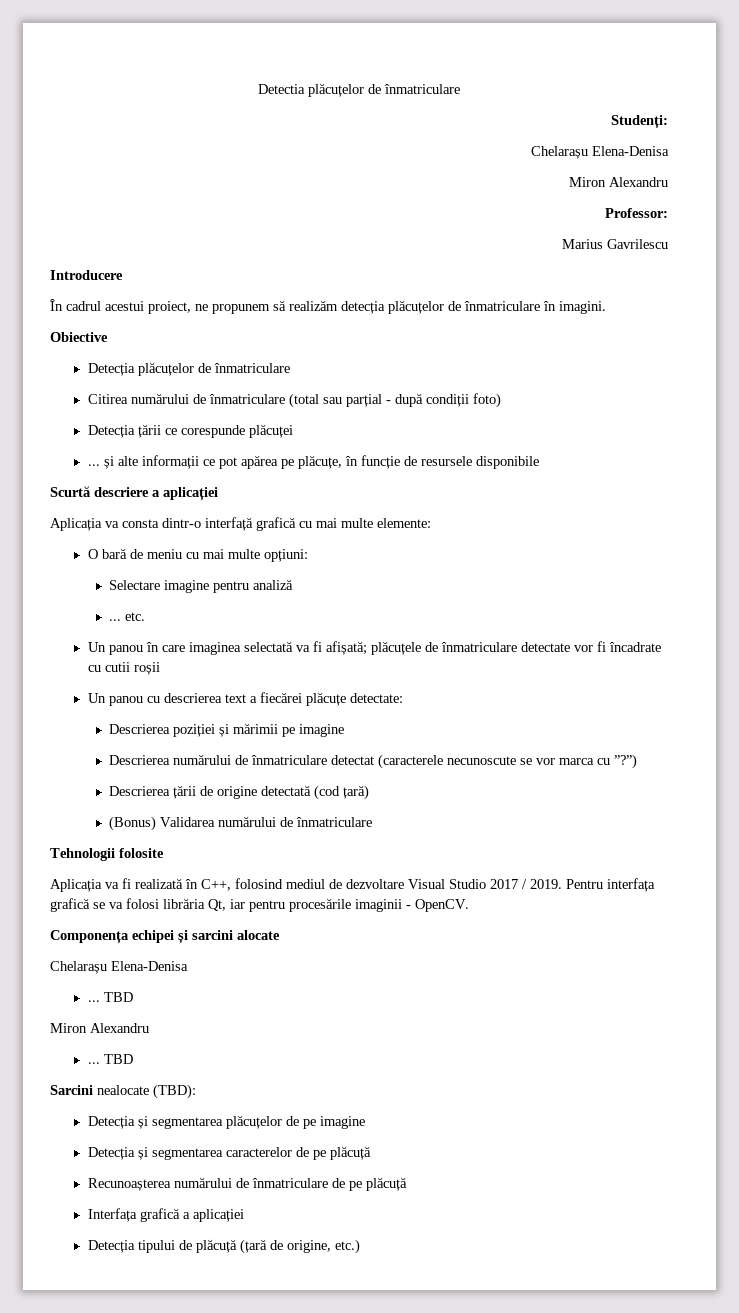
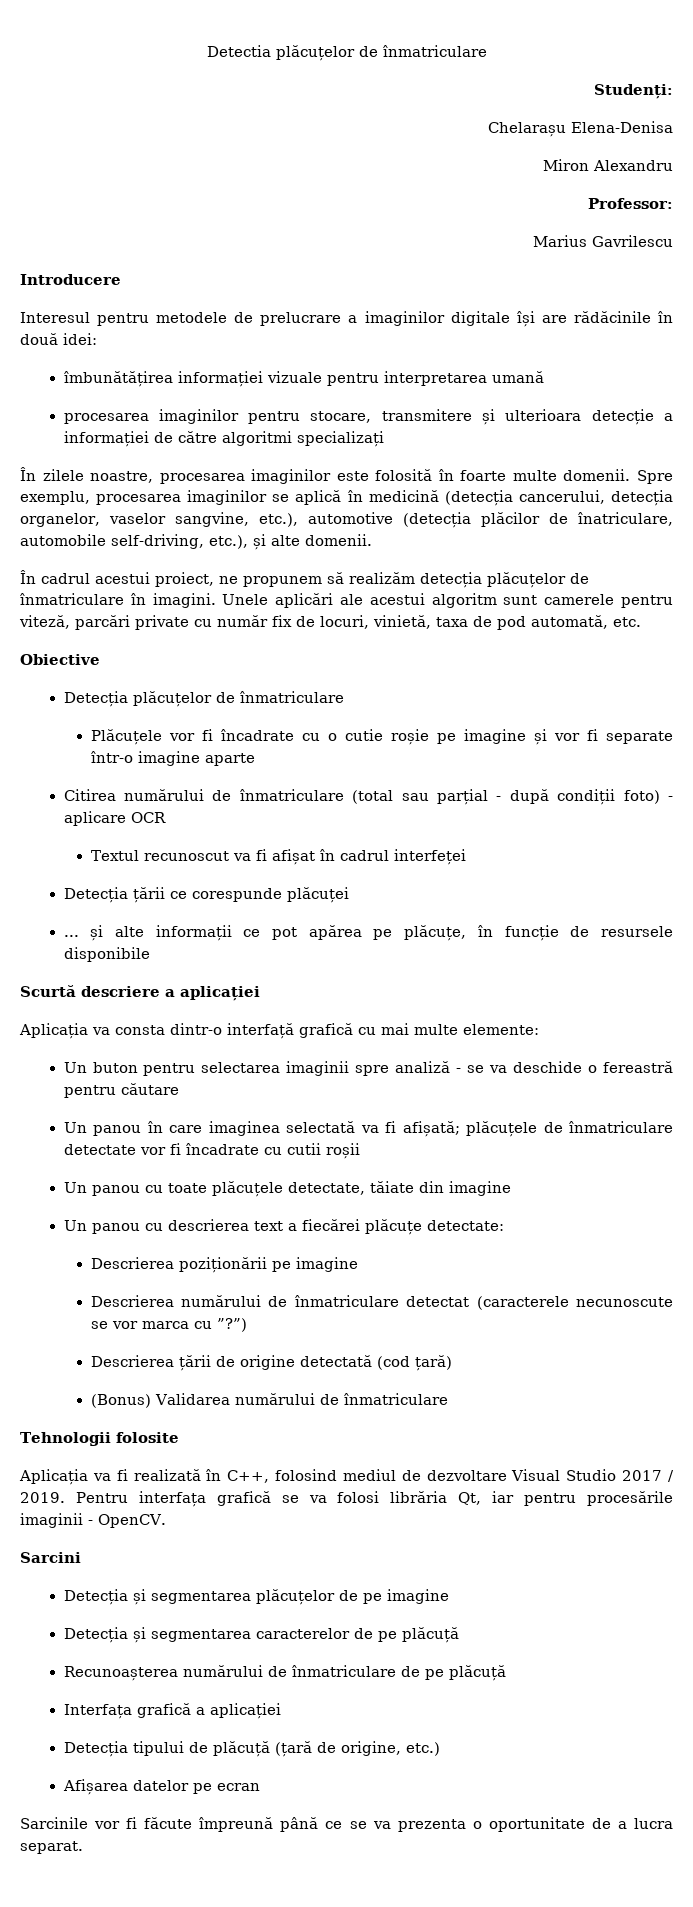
+ Interesul pentru metodele de prelucrare a imaginilor digitale își are rădăcinile în două idei:
+ îmbunătățirea informației vizuale pentru interpretarea umană
+ procesarea imaginilor pentru stocare, transmitere și ulterioara detecție a informației de către algoritmi specializați
+ În zilele noastre, procesarea imaginilor este folosită în foarte multe domenii. Spre exemplu, procesarea imaginilor se aplică în medicină (detecția cancerului, detecția organelor, vaselor sangvine, etc.), automotive (detecția plăcilor de înatriculare, automobile self-driving, etc.), și alte domenii.
+ Unele aplicări ale acestui algoritm sunt camerele pentru viteză, parcări private cu număr fix de locuri, vinietă, taxa de pod automată, etc.
+ Plăcuțele vor fi încadrate cu o cutie roșie pe imagine și vor fi separate într-o imagine aparte
- Citirea numărului de înmatriculare (total sau parțial - după condiții foto)
+ Citirea numărului de înmatriculare (total sau parțial - după condiții foto) - aplicare OCR
+ Textul recunoscut va fi afișat în cadrul interfeței
- O bară de meniu cu mai multe opțiuni:
- Selectare imagine pentru analiză
- ... etc.
+ Un buton pentru selectarea imaginii spre analiză - se va deschide o fereastră pentru căutare
+ Un panou cu toate plăcuțele detectate, tăiate din imagine
- Descrierea poziției și mărimii pe imagine
+ Descrierea poziționării pe imagine
- Componența echipei și sarcini alocate
- Chelarașu Elena-Denisa
- ... TBD
- Miron Alexandru
- ... TBD
- Sarcini nealocate (TBD):
+ Sarcini
+ Afișarea datelor pe ecran
+ Sarcinile vor fi făcute împreună până ce se va prezenta o oportunitate de a lucra separat.

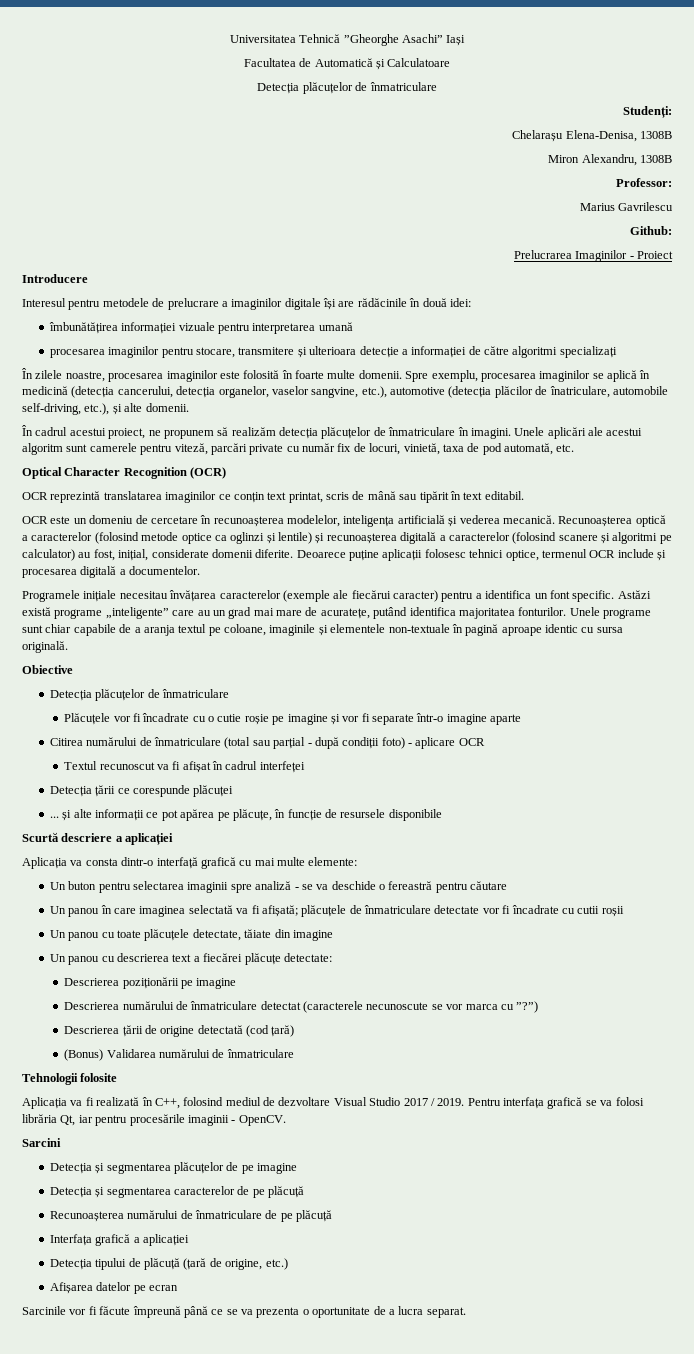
- Detectia plăcuțelor de înmatriculare
+ Universitatea Tehnică ”Gheorghe Asachi” Iași
+ Facultatea de Automatică și Calculatoare
+ Detecția plăcuțelor de înmatriculare
- Chelarașu Elena-Denisa
+ Chelarașu Elena-Denisa, 1308B
- Miron Alexandru
+ Miron Alexandru, 1308B
+ Github:
+ Prelucrarea Imaginilor - Proiect
+ Optical Character Recognition (OCR)
+ OCR reprezintă translatarea imaginilor ce conțin text printat, scris de mână sau tipărit în text editabil.
+ OCR este un domeniu de cercetare în recunoașterea modelelor, inteligența artificială și vederea mecanică. Recunoașterea optică a caracterelor (folosind metode optice ca oglinzi și lentile) și recunoașterea digitală a caracterelor (folosind scanere și algoritmi pe calculator) au fost, inițial, considerate domenii diferite. Deoarece puține aplicații folosesc tehnici optice, termenul OCR include și procesarea digitală a documentelor.
+ Programele inițiale necesitau învățarea caracterelor (exemple ale fiecărui caracter) pentru a identifica un font specific. Astăzi există programe „inteligente” care au un grad mai mare de acuratețe, putând identifica majoritatea fonturilor. Unele programe sunt chiar capabile de a aranja textul pe coloane, imaginile și elementele non-textuale în pagină aproape identic cu sursa originală.

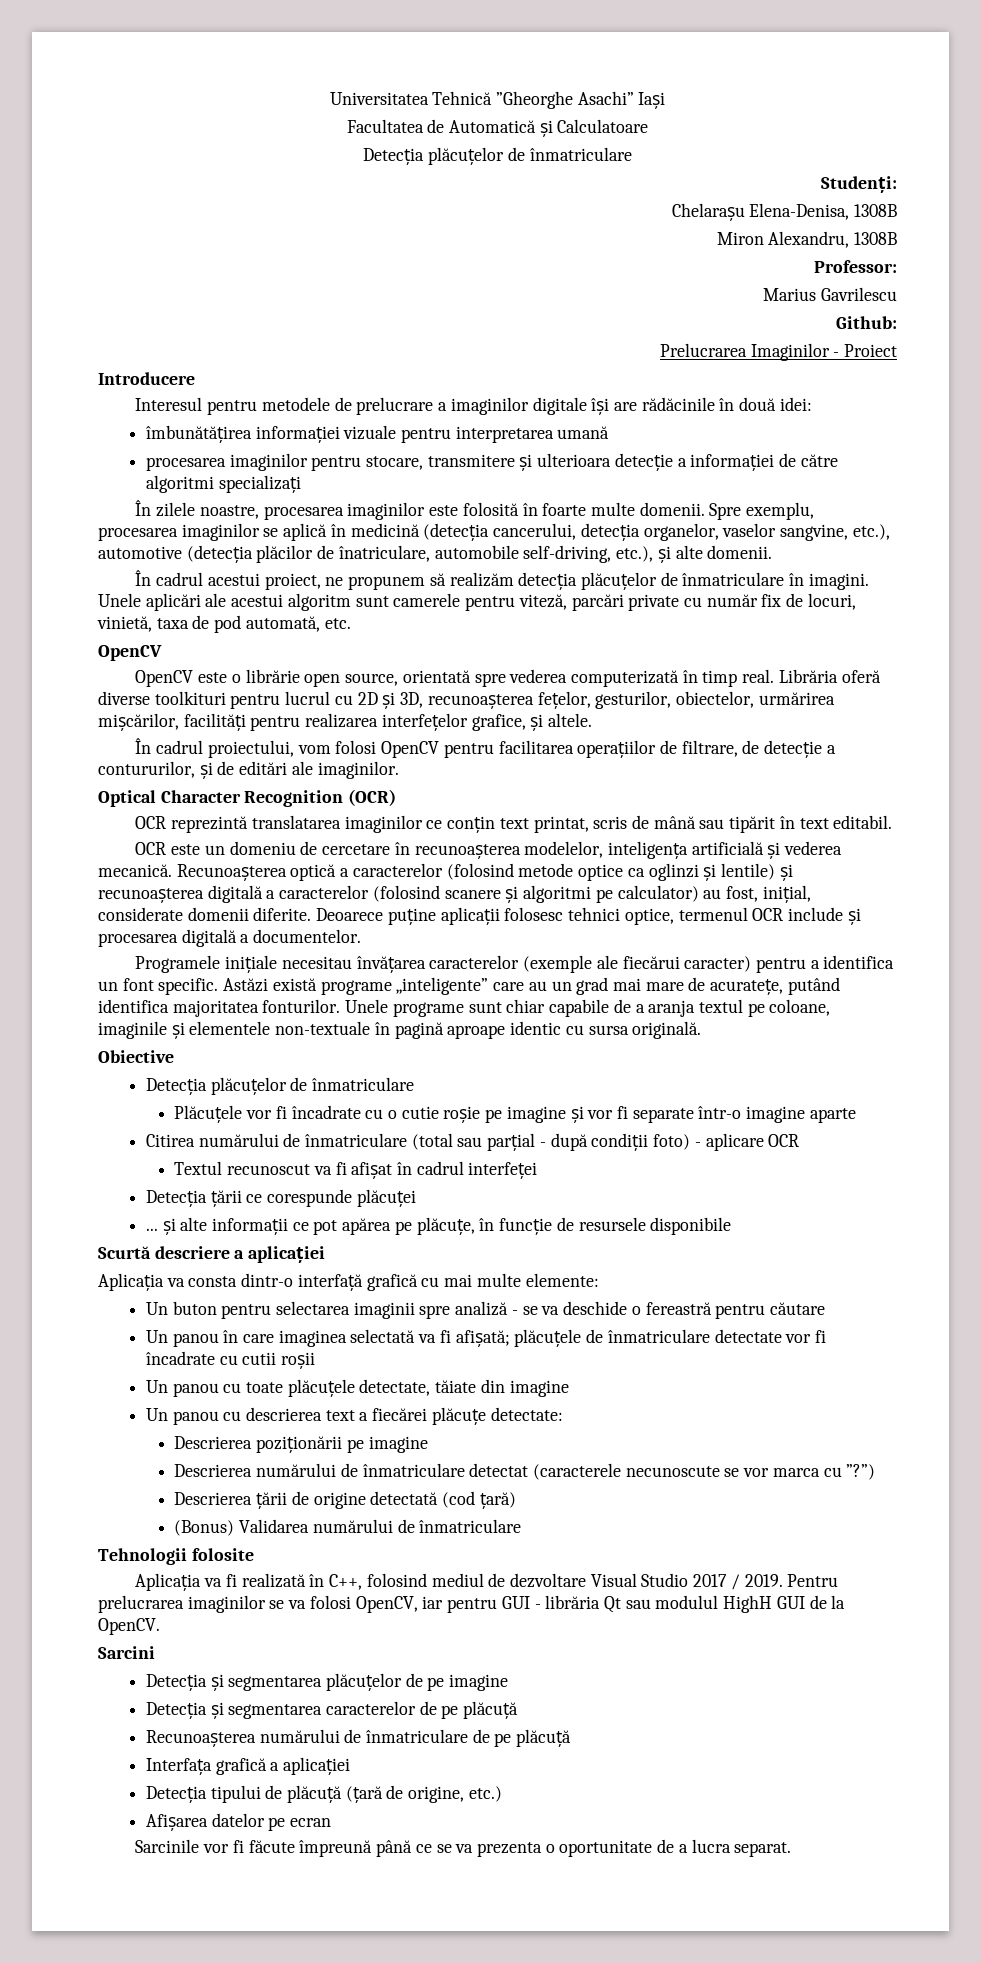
  Unele aplicări ale acestui algoritm sunt camerele pentru viteză, parcări private cu număr fix de locuri, vinietă, taxa de pod automată, etc.
+ OpenCV
+ OpenCV este o librărie open source, orientată spre vederea computerizată în timp real. Librăria oferă diverse toolkituri pentru lucrul cu 2D și 3D, recunoașterea fețelor, gesturilor, obiectelor, urmărirea mișcărilor, facilități pentru realizarea interfețelor grafice, și altele.
+ În cadrul proiectului, vom folosi OpenCV pentru facilitarea operațiilor de filtrare, de detecție a contururilor, și de editări ale imaginilor.
- Pentru interfața grafică se va folosi librăria Qt, iar pentru procesările imaginii - OpenCV.
+ Pentru prelucrarea imaginilor se va folosi OpenCV, iar pentru GUI - librăria Qt sau modulul HighH GUI de la OpenCV.

